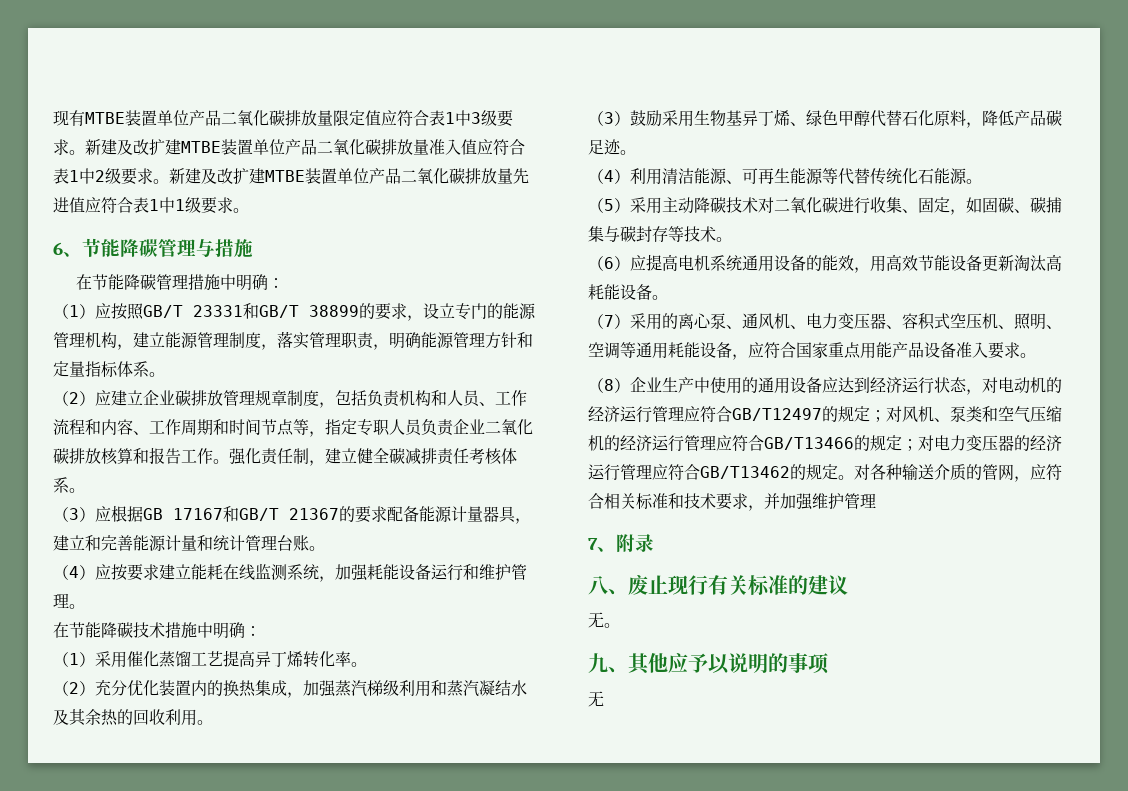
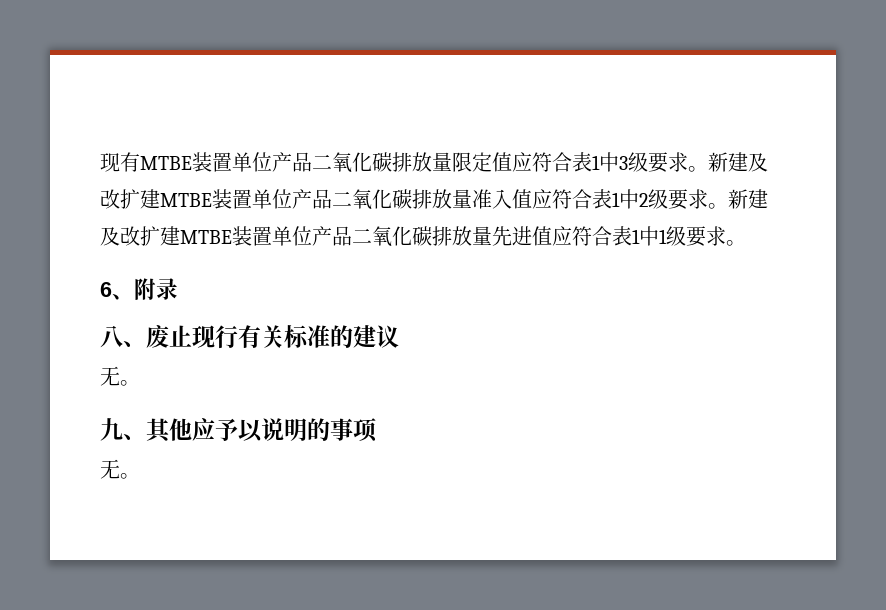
- 6、节能降碳管理与措施
- 在节能降碳管理措施中明确：
- （1）应按照GB/T 23331和GB/T 38899的要求，设立专门的能源管理机构，建立能源管理制度，落实管理职责，明确能源管理方针和定量指标体系。
- （2）应建立企业碳排放管理规章制度，包括负责机构和人员、工作流程和内容、工作周期和时间节点等，指定专职人员负责企业二氧化碳排放核算和报告工作。强化责任制，建立健全碳减排责任考核体系。
- （3）应根据GB 17167和GB/T 21367的要求配备能源计量器具，建立和完善能源计量和统计管理台账。
- （4）应按要求建立能耗在线监测系统，加强耗能设备运行和维护管理。
- 在节能降碳技术措施中明确：
- （1）采用催化蒸馏工艺提高异丁烯转化率。
- （2）充分优化装置内的换热集成，加强蒸汽梯级利用和蒸汽凝结水及其余热的回收利用。
- （3）鼓励采用生物基异丁烯、绿色甲醇代替石化原料，降低产品碳足迹。
- （4）利用清洁能源、可再生能源等代替传统化石能源。
- （5）采用主动降碳技术对二氧化碳进行收集、固定，如固碳、碳捕集与碳封存等技术。
- （6）应提高电机系统通用设备的能效，用高效节能设备更新淘汰高耗能设备。
- （7）采用的离心泵、通风机、电力变压器、容积式空压机、照明、空调等通用耗能设备，应符合国家重点用能产品设备准入要求。
- （8）企业生产中使用的通用设备应达到经济运行状态，对电动机的经济运行管理应符合GB/T12497的规定；对风机、泵类和空气压缩机的经济运行管理应符合GB/T13466的规定；对电力变压器的经济运行管理应符合GB/T13462的规定。对各种输送介质的管网，应符合相关标准和技术要求，并加强维护管理
- 7、附录
+ 6、附录
  九、其他应予以说明的事项
- 无
+ 无。

